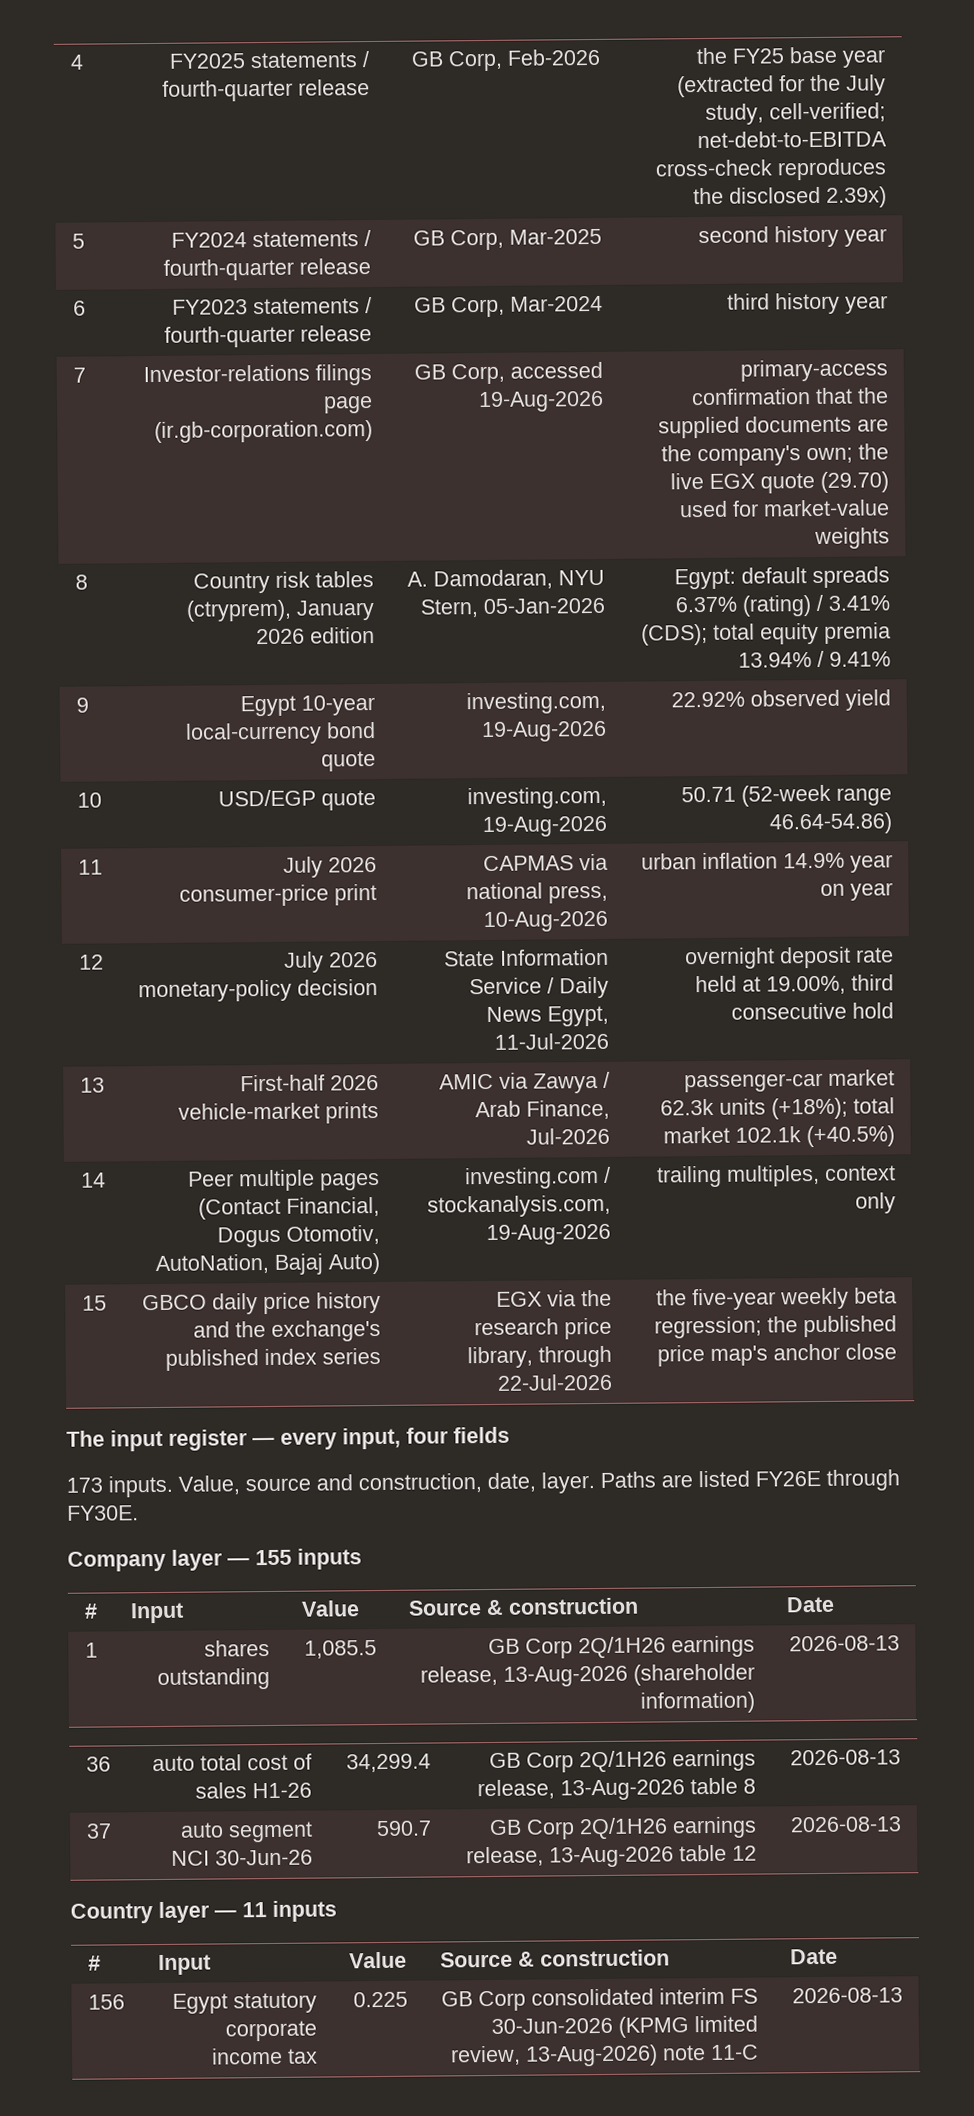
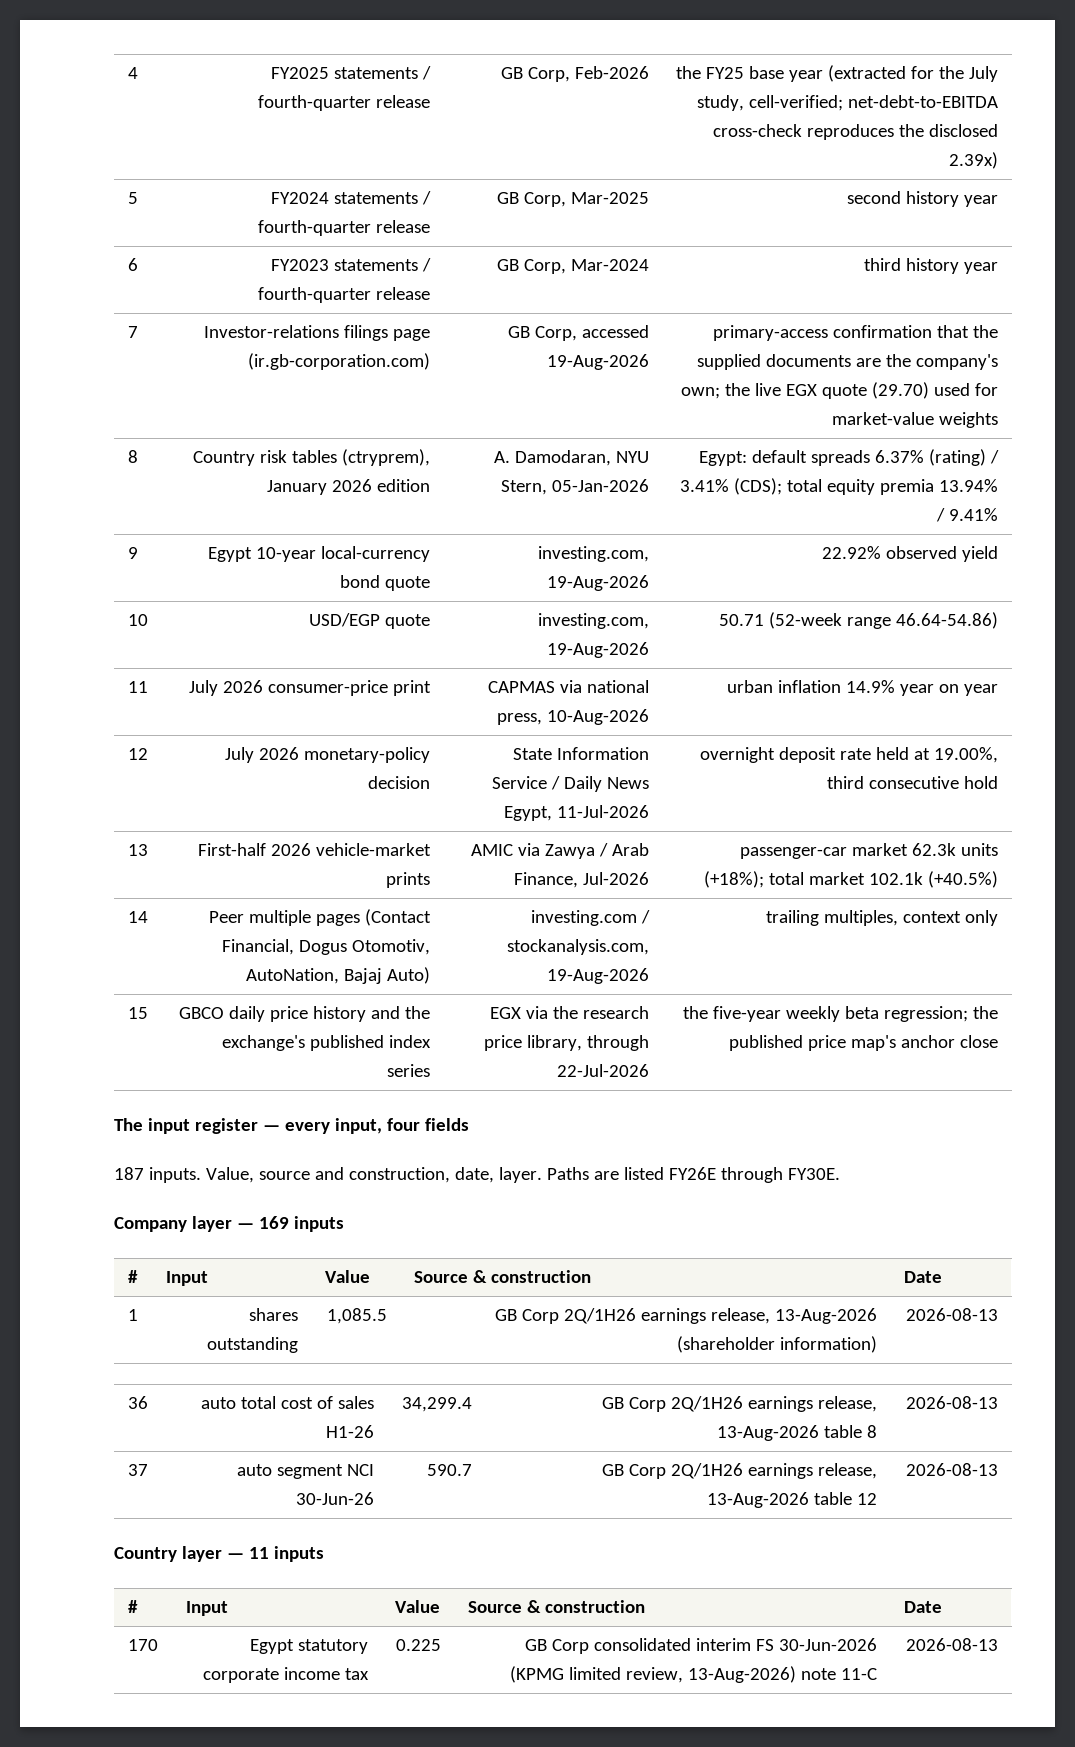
- 173 inputs.
+ 187 inputs.
- Company layer — 155 inputs
+ Company layer — 169 inputs
- 156 | Egypt statutory corporate income tax | 0.225 | GB Corp consolidated interim FS 30-Jun-2026 (KPMG limited review, 13-Aug-2026) note 11-C | 2026-08-13
+ 170 | Egypt statutory corporate income tax | 0.225 | GB Corp consolidated interim FS 30-Jun-2026 (KPMG limited review, 13-Aug-2026) note 11-C | 2026-08-13

